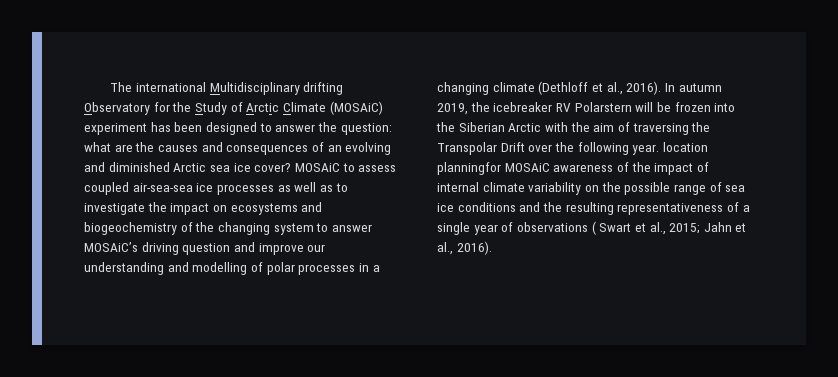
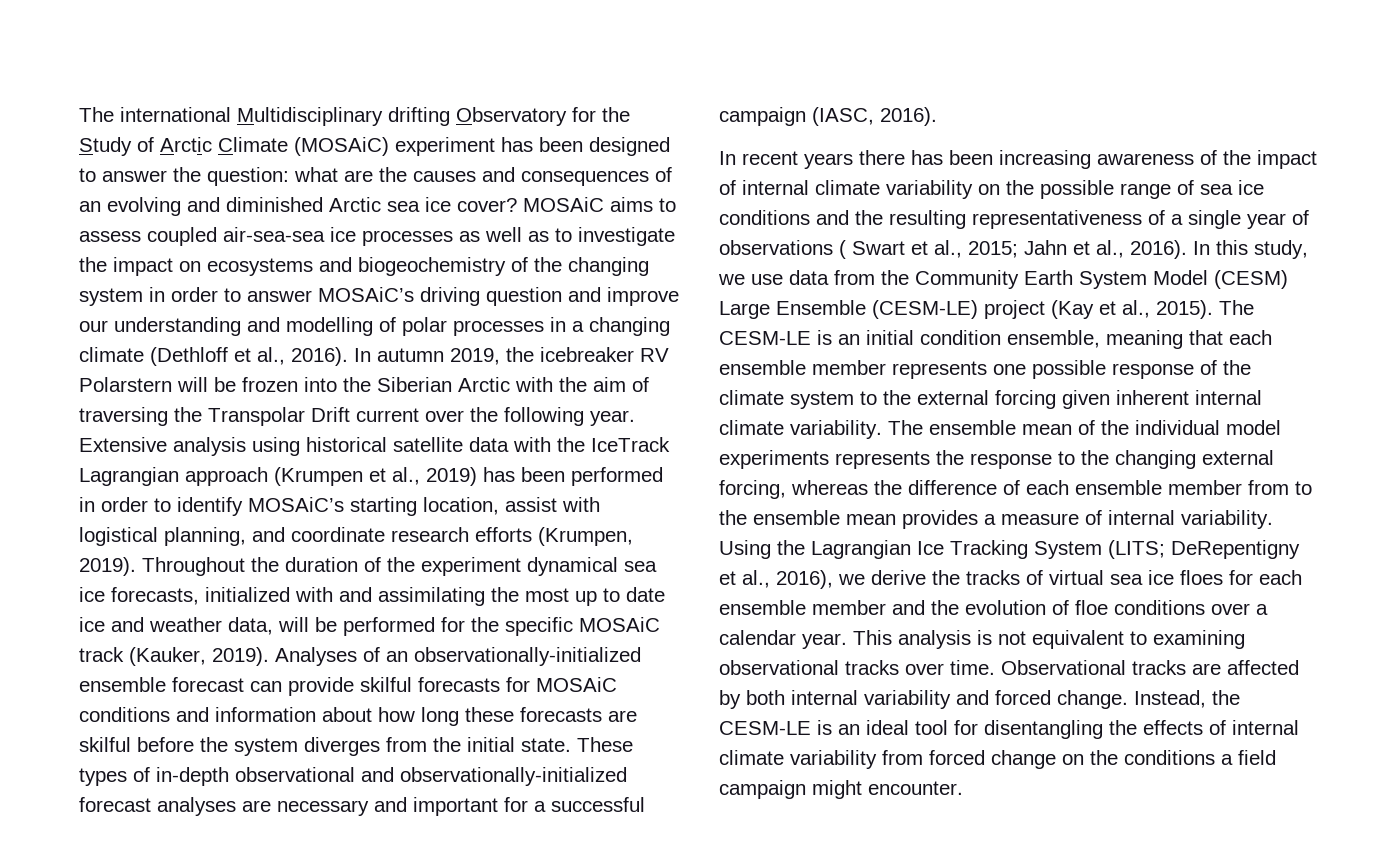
- MOSAiC to assess coupled air-sea-sea ice processes as well as to investigate the impact on ecosystems and biogeochemistry of the changing system to answer MOSAiC’s driving question and improve our understanding and modelling of polar processes in a changing climate (Dethloff et al., 2016).
+ MOSAiC aims to assess coupled air-sea-sea ice processes as well as to investigate the impact on ecosystems and biogeochemistry of the changing system in order to answer MOSAiC’s driving question and improve our understanding and modelling of polar processes in a changing climate (Dethloff et al., 2016).
- In autumn 2019, the icebreaker RV Polarstern will be frozen into the Siberian Arctic with the aim of traversing the Transpolar Drift over the following year. location planningfor MOSAiC awareness of the impact of internal climate variability on the possible range of sea ice conditions and the resulting representativeness of a single year of observations ( Swart et al., 2015;
+ In autumn 2019, the icebreaker RV Polarstern will be frozen into the Siberian Arctic with the aim of traversing the Transpolar Drift current over the following year. Extensive analysis using historical satellite data with the IceTrack Lagrangian approach (Krumpen et al., 2019) has been performed in order to identify MOSAiC’s starting location, assist with logistical planning, and coordinate research efforts (Krumpen, 2019). Throughout the duration of the experiment dynamical sea ice forecasts, initialized with and assimilating the most up to date ice and weather data, will be performed for the specific MOSAiC track (Kauker, 2019). Analyses of an observationally-initialized ensemble forecast can provide skilful forecasts for MOSAiC conditions and information about how long these forecasts are skilful before the system diverges from the initial state. These types of in-depth observational and observationally-initialized forecast analyses are necessary and important for a successful campaign (IASC, 2016).
+ In recent years there has been increasing awareness of the impact of internal climate variability on the possible range of sea ice conditions and the resulting representativeness of a single year of observations ( Swart et al., 2015;
+ In this study, we use data from the Community Earth System Model (CESM) Large Ensemble (CESM-LE) project (Kay et al., 2015). The CESM-LE is an initial condition ensemble, meaning that each ensemble member represents one possible response of the climate system to the external forcing given inherent internal climate variability. The ensemble mean of the individual model experiments represents the response to the changing external forcing, whereas the difference of each ensemble member from to the ensemble mean provides a measure of internal variability. Using the Lagrangian Ice Tracking System (LITS; DeRepentigny et al., 2016), we derive the tracks of virtual sea ice floes for each ensemble member and the evolution of floe conditions over a calendar year. This analysis is not equivalent to examining observational tracks over time. Observational tracks are affected by both internal variability and forced change. Instead, the CESM-LE is an ideal tool for disentangling the effects of internal climate variability from forced change on the conditions a field campaign might encounter.

